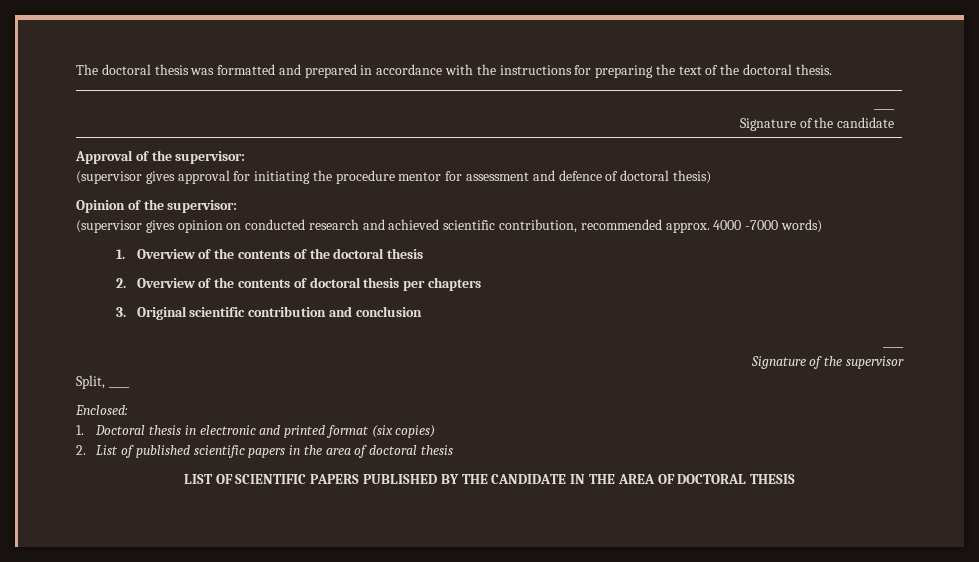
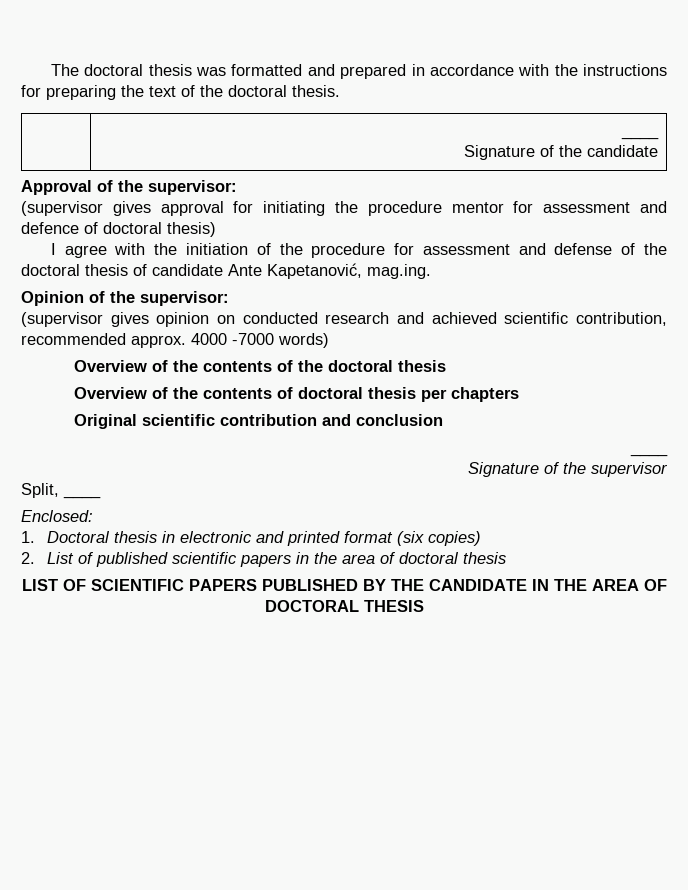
+ I agree with the initiation of the procedure for assessment and defense of the doctoral thesis of candidate Ante Kapetanović, mag.ing.
- 1. Overview of the contents of the doctoral thesis
+ Overview of the contents of the doctoral thesis
- 2. Overview of the contents of doctoral thesis per chapters
+ Overview of the contents of doctoral thesis per chapters
- 3. Original scientific contribution and conclusion
+ Original scientific contribution and conclusion

